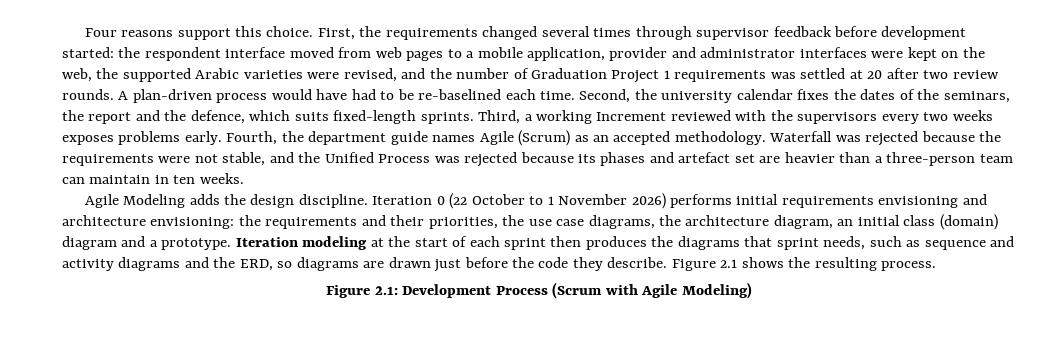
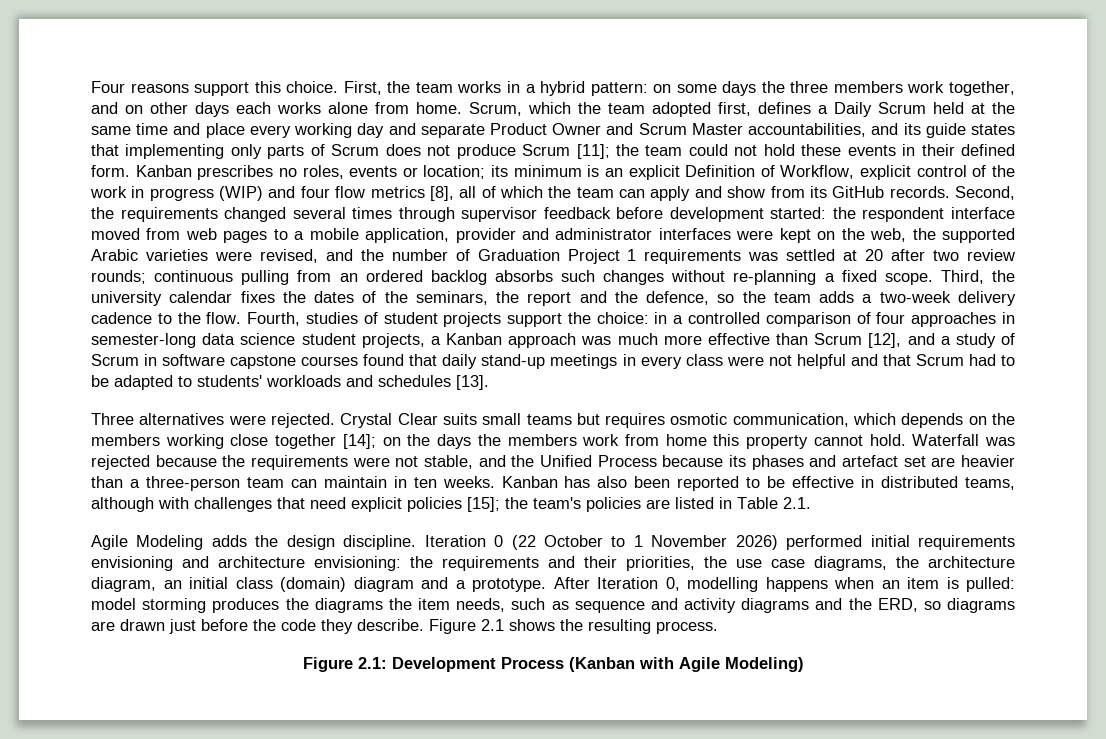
- First, the requirements changed several times through supervisor feedback before development started:
+ First, the team works in a hybrid pattern: on some days the three members work together, and on other days each works alone from home. Scrum, which the team adopted first, defines a Daily Scrum held at the same time and place every working day and separate Product Owner and Scrum Master accountabilities, and its guide states that implementing only parts of Scrum does not produce Scrum [11]; the team could not hold these events in their defined form. Kanban prescribes no roles, events or location; its minimum is an explicit Definition of Workflow, explicit control of the work in progress (WIP) and four flow metrics [8], all of which the team can apply and show from its GitHub records. Second, the requirements changed several times through supervisor feedback before development started:
- the respondent interface moved from web pages to a mobile application, provider and administrator interfaces were kept on the web, the supported Arabic varieties were revised, and the number of Graduation Project 1 requirements was settled at 20 after two review rounds. A plan-driven process would have had to be re-baselined each time. Second, the university calendar fixes the dates of the seminars, the report and the defence, which suits fixed-length sprints. Third, a working Increment reviewed with the supervisors every two weeks exposes problems early. Fourth, the department guide names Agile (Scrum) as an accepted methodology.
+ the respondent interface moved from web pages to a mobile application, provider and administrator interfaces were kept on the web, the supported Arabic varieties were revised, and the number of Graduation Project 1 requirements was settled at 20 after two review rounds; continuous pulling from an ordered backlog absorbs such changes without re-planning a fixed scope. Third, the university calendar fixes the dates of the seminars, the report and the defence, so the team adds a two-week delivery cadence to the flow. Fourth, studies of student projects support the choice: in a controlled comparison of four approaches in semester-long data science student projects, a Kanban approach was much more effective than Scrum [12], and a study of Scrum in software capstone courses found that daily stand-up meetings in every class were not helpful and that Scrum had to be adapted to students' workloads and schedules [13].
+ Three alternatives were rejected. Crystal Clear suits small teams but requires osmotic communication, which depends on the members working close together [14]; on the days the members work from home this property cannot hold.
- Waterfall was rejected because the requirements were not stable, and the Unified Process was rejected because its phases and artefact set are heavier than a three-person team can maintain in ten weeks.
+ Waterfall was rejected because the requirements were not stable, and the Unified Process because its phases and artefact set are heavier than a three-person team can maintain in ten weeks. Kanban has also been reported to be effective in distributed teams, although with challenges that need explicit policies [15]; the team's policies are listed in Table 2.1.
- Iteration 0 (22 October to 1 November 2026) performs initial requirements envisioning and architecture envisioning: the requirements and their priorities, the use case diagrams, the architecture diagram, an initial class (domain) diagram and a prototype.
+ Iteration 0 (22 October to 1 November 2026) performed initial requirements envisioning and architecture envisioning: the requirements and their priorities, the use case diagrams, the architecture diagram, an initial class (domain) diagram and a prototype.
- Iteration modeling at the start of each sprint then produces the diagrams that sprint needs, such as sequence and activity diagrams and the ERD, so diagrams are drawn just before the code they describe.
+ After Iteration 0, modelling happens when an item is pulled: model storming produces the diagrams the item needs, such as sequence and activity diagrams and the ERD, so diagrams are drawn just before the code they describe.
- Figure 2.1: Development Process (Scrum with Agile Modeling)
+ Figure 2.1: Development Process (Kanban with Agile Modeling)

